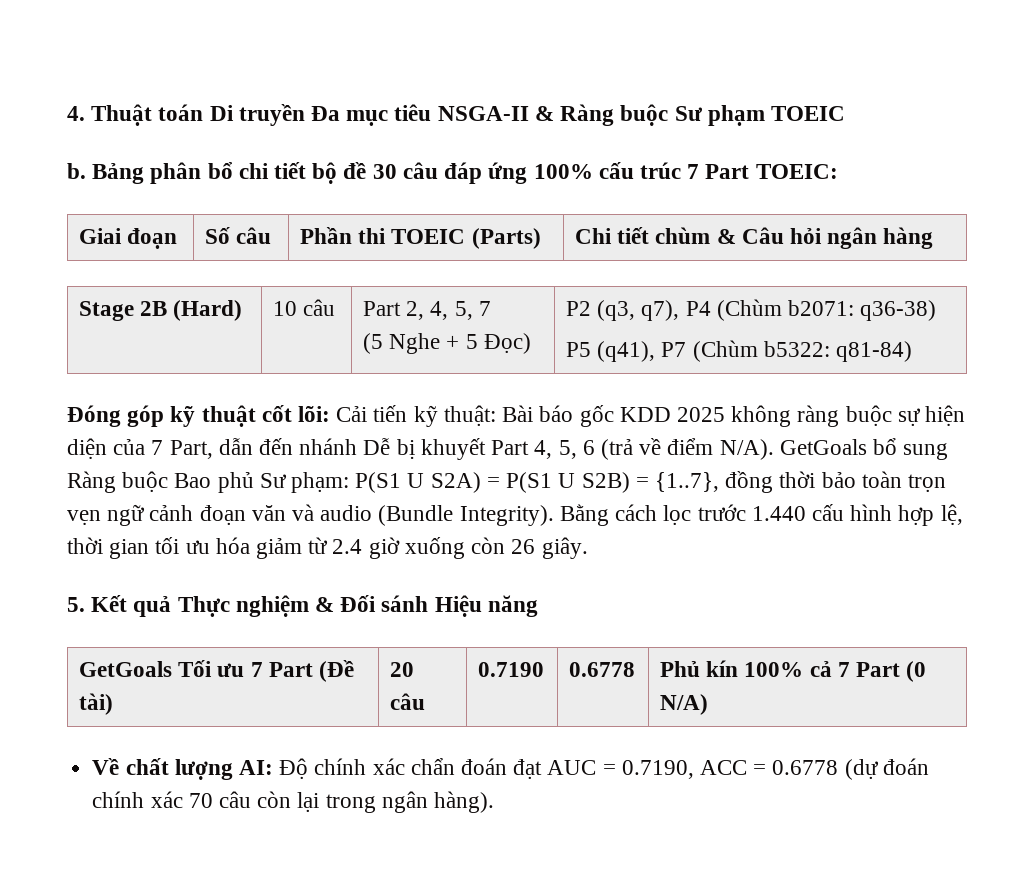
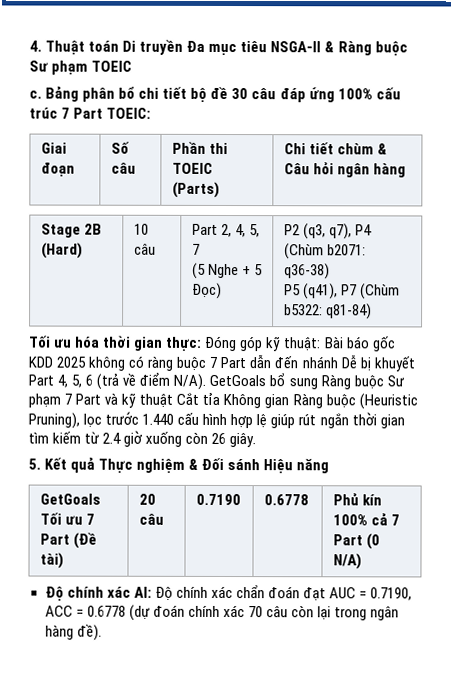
- b.
+ c.
- Đóng góp kỹ thuật cốt lõi: Cải tiến kỹ thuật: Bài báo gốc KDD 2025 không ràng buộc sự hiện diện của 7 Part, dẫn đến nhánh Dễ bị khuyết Part 4, 5, 6 (trả về điểm N/A).
+ Tối ưu hóa thời gian thực: Đóng góp kỹ thuật: Bài báo gốc KDD 2025 không có ràng buộc 7 Part dẫn đến nhánh Dễ bị khuyết Part 4, 5, 6 (trả về điểm N/A).
- GetGoals bổ sung Ràng buộc Bao phủ Sư phạm: P(S1 U S2A) = P(S1 U S2B) = {1..7}, đồng thời bảo toàn trọn vẹn ngữ cảnh đoạn văn và audio (Bundle Integrity). Bằng cách lọc trước 1.440 cấu hình hợp lệ, thời gian tối ưu hóa giảm từ 2.4 giờ xuống còn 26 giây.
+ GetGoals bổ sung Ràng buộc Sư phạm 7 Part và kỹ thuật Cắt tỉa Không gian Ràng buộc (Heuristic Pruning), lọc trước 1.440 cấu hình hợp lệ giúp rút ngắn thời gian tìm kiếm từ 2.4 giờ xuống còn 26 giây.
- Về chất lượng AI: Độ chính xác chẩn đoán đạt AUC = 0.7190, ACC = 0.6778 (dự đoán chính xác 70 câu còn lại trong ngân hàng).
+ Độ chính xác AI: Độ chính xác chẩn đoán đạt AUC = 0.7190, ACC = 0.6778 (dự đoán chính xác 70 câu còn lại trong ngân hàng đề).

